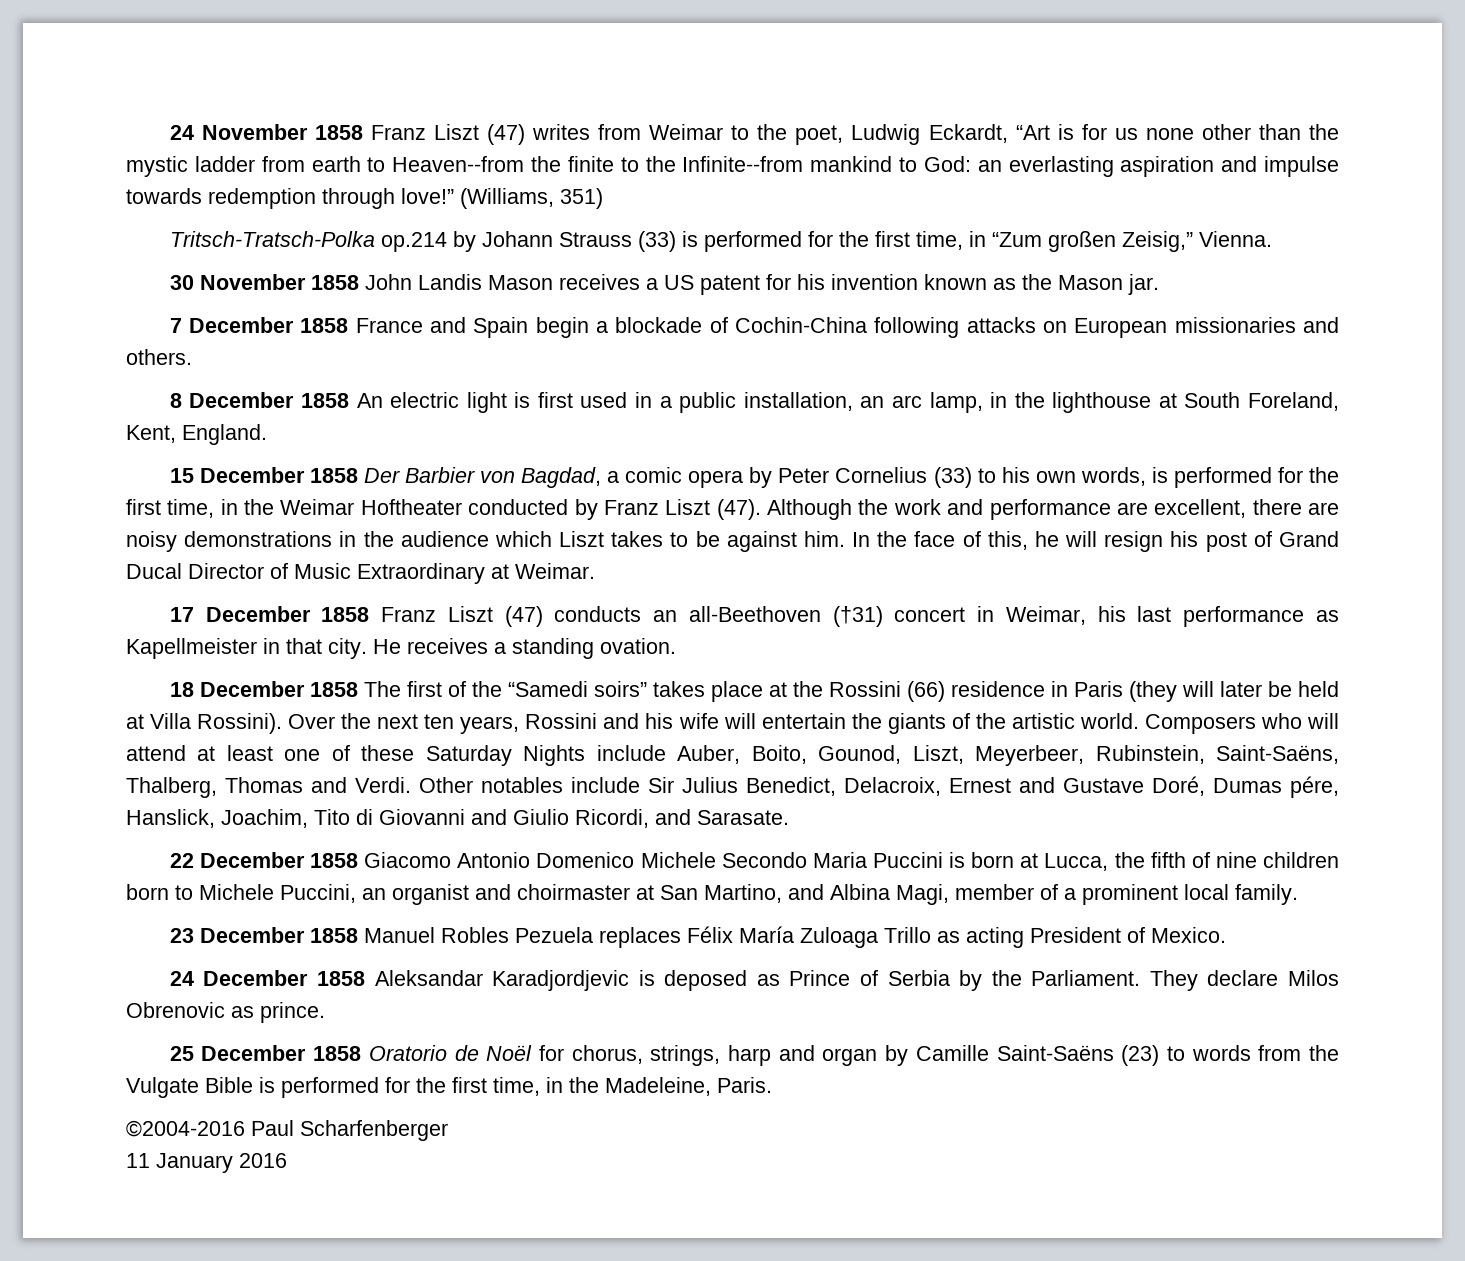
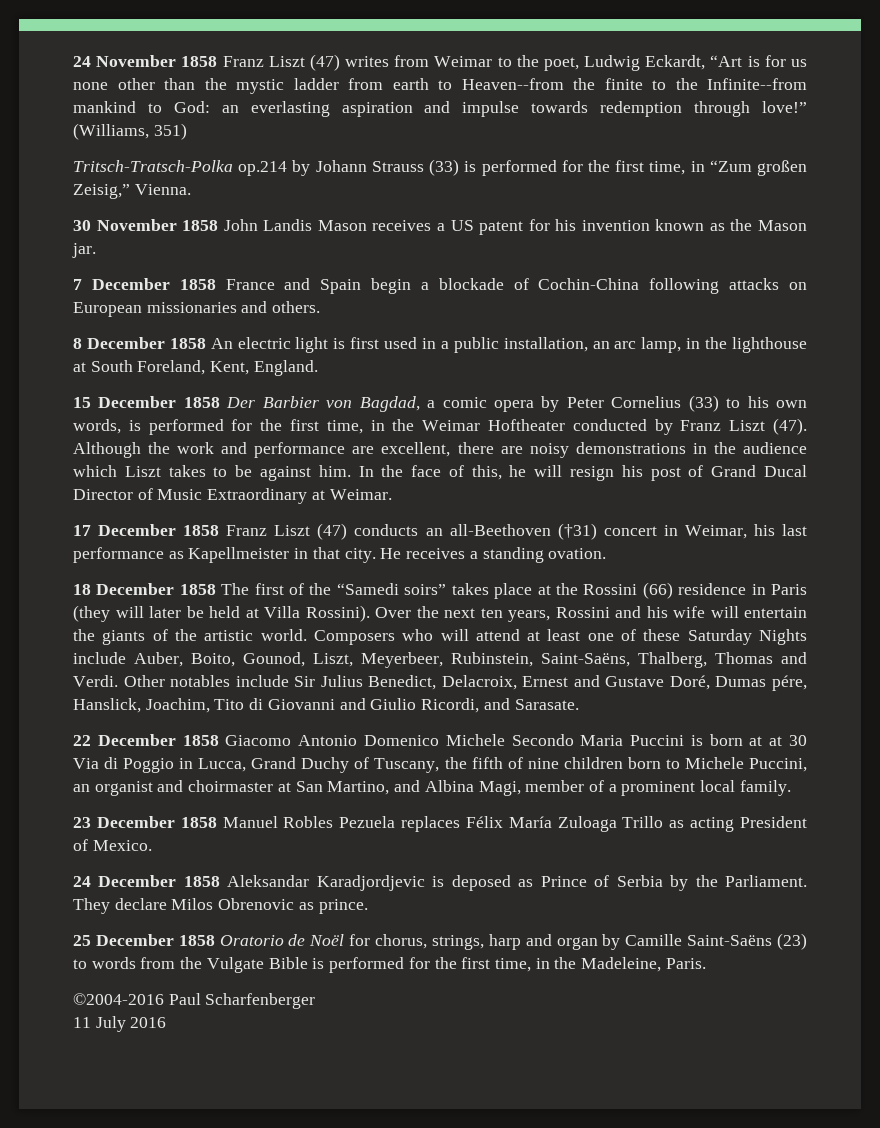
- 22 December 1858 Giacomo Antonio Domenico Michele Secondo Maria Puccini is born at Lucca, the fifth of nine children born to Michele Puccini, an organist and choirmaster at San Martino, and Albina Magi, member of a prominent local family.
+ 22 December 1858 Giacomo Antonio Domenico Michele Secondo Maria Puccini is born at at 30 Via di Poggio in Lucca, Grand Duchy of Tuscany, the fifth of nine children born to Michele Puccini, an organist and choirmaster at San Martino, and Albina Magi, member of a prominent local family.
- 11 January 2016
+ 11 July 2016

